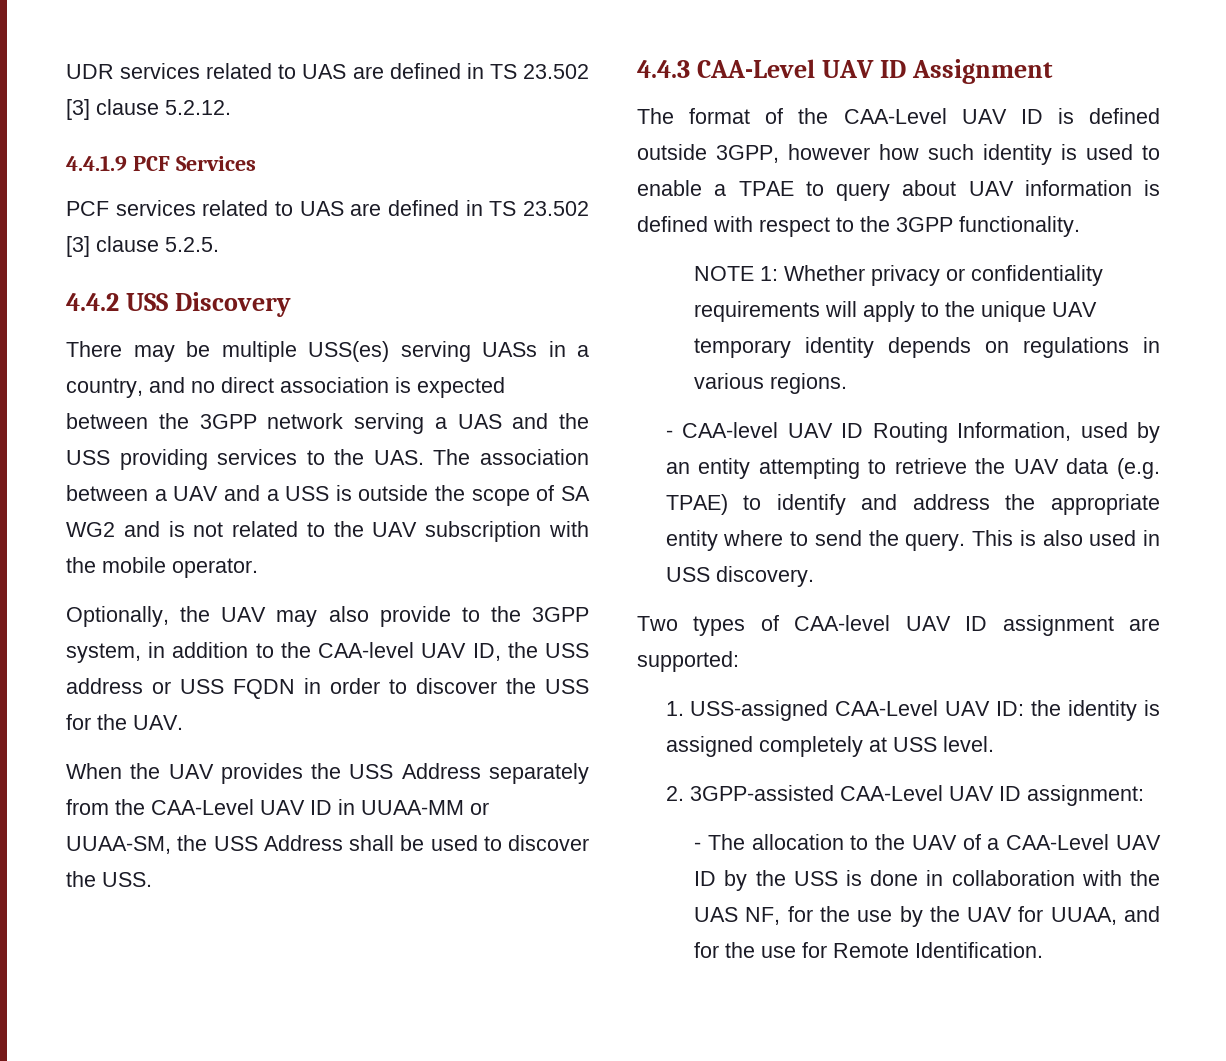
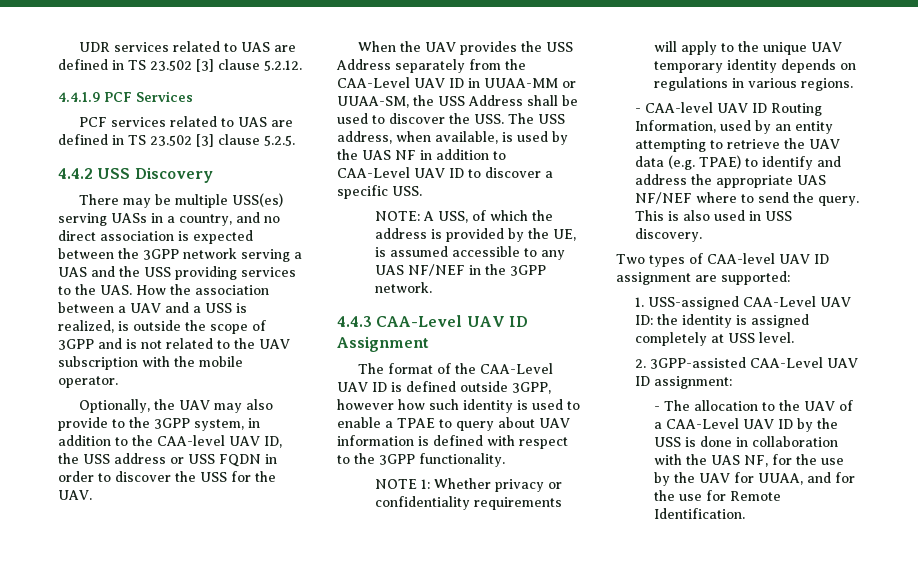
- There may be multiple USS(es) serving UASs in a country, and no direct association is expected between the 3GPP network serving a UAS and the USS providing services to the UAS. The association between a UAV and a USS is outside the scope of SA WG2 and is not related to the UAV subscription with the mobile operator.
+ There may be multiple USS(es) serving UASs in a country, and no direct association is expected between the 3GPP network serving a UAS and the USS providing services to the UAS. How the association between a UAV and a USS is realized, is outside the scope of 3GPP and is not related to the UAV subscription with the mobile operator.
- When the UAV provides the USS Address separately from the CAA-Level UAV ID in UUAA-MM or UUAA-SM, the USS Address shall be used to discover the USS.
+ When the UAV provides the USS Address separately from the CAA-Level UAV ID in UUAA-MM or UUAA-SM, the USS Address shall be used to discover the USS. The USS address, when available, is used by the UAS NF in addition to CAA-Level UAV ID to discover a specific USS.
+ NOTE: A USS, of which the address is provided by the UE, is assumed accessible to any UAS NF/NEF in the 3GPP network.
- - CAA-level UAV ID Routing Information, used by an entity attempting to retrieve the UAV data (e.g. TPAE) to identify and address the appropriate entity where to send the query.
+ - CAA-level UAV ID Routing Information, used by an entity attempting to retrieve the UAV data (e.g. TPAE) to identify and address the appropriate UAS NF/NEF where to send the query.

